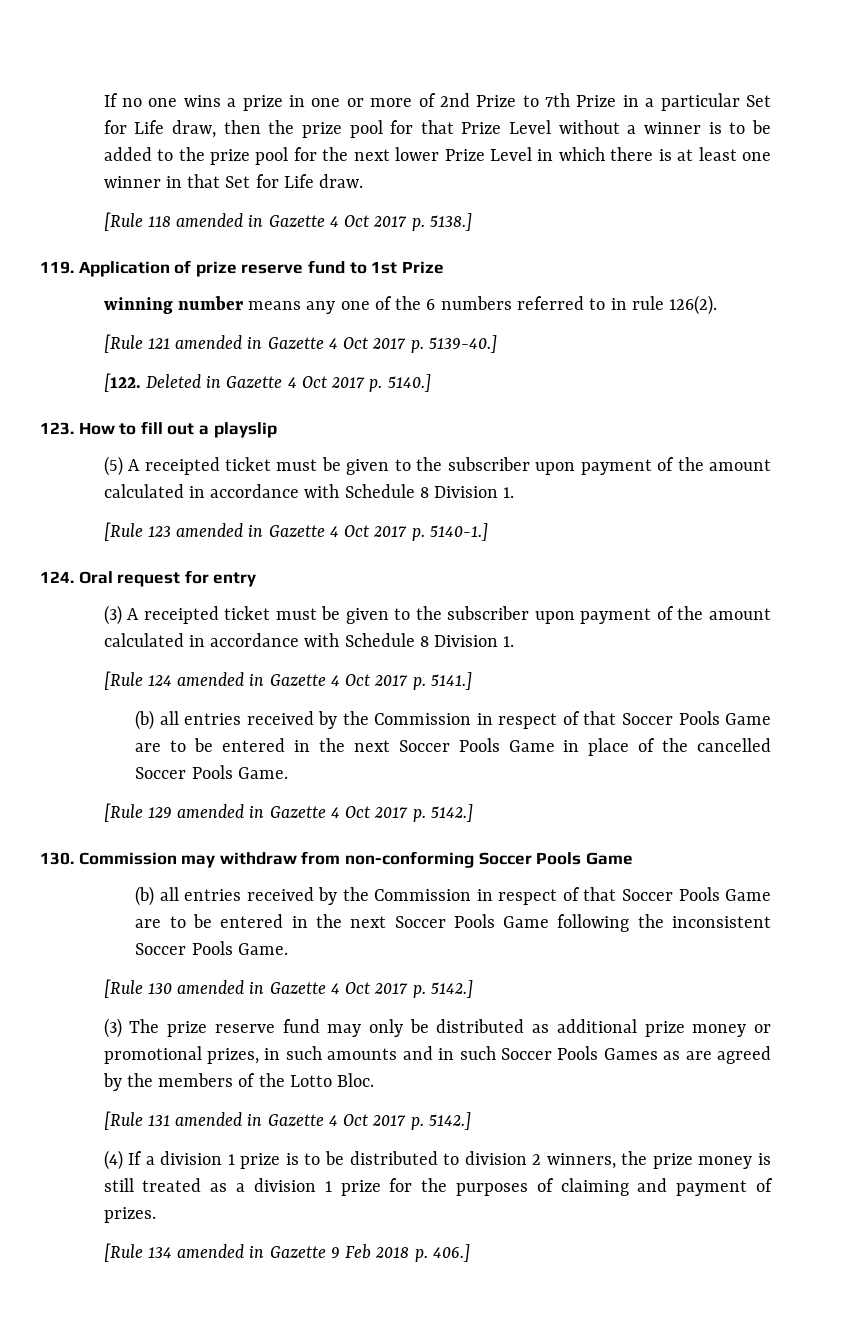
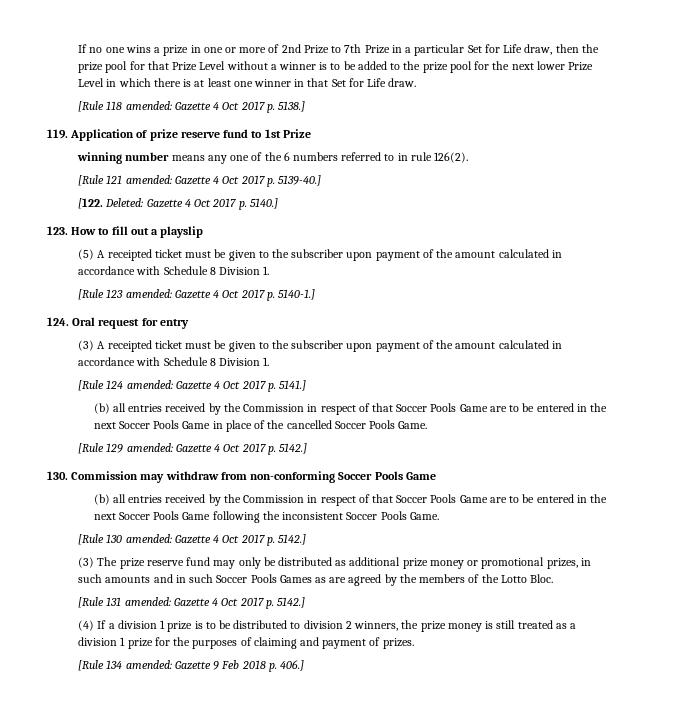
- [Rule 118 amended in Gazette 4 Oct 2017 p. 5138.]
+ [Rule 118 amended: Gazette 4 Oct 2017 p. 5138.]
- [Rule 121 amended in Gazette 4 Oct 2017 p. 5139-40.]
+ [Rule 121 amended: Gazette 4 Oct 2017 p. 5139-40.]
- [122. Deleted in Gazette 4 Oct 2017 p. 5140.]
+ [122. Deleted: Gazette 4 Oct 2017 p. 5140.]
- [Rule 123 amended in Gazette 4 Oct 2017 p. 5140-1.]
+ [Rule 123 amended: Gazette 4 Oct 2017 p. 5140-1.]
- [Rule 124 amended in Gazette 4 Oct 2017 p. 5141.]
+ [Rule 124 amended: Gazette 4 Oct 2017 p. 5141.]
- [Rule 129 amended in Gazette 4 Oct 2017 p. 5142.]
+ [Rule 129 amended: Gazette 4 Oct 2017 p. 5142.]
- [Rule 130 amended in Gazette 4 Oct 2017 p. 5142.]
+ [Rule 130 amended: Gazette 4 Oct 2017 p. 5142.]
- [Rule 131 amended in Gazette 4 Oct 2017 p. 5142.]
+ [Rule 131 amended: Gazette 4 Oct 2017 p. 5142.]
- [Rule 134 amended in Gazette 9 Feb 2018 p. 406.]
+ [Rule 134 amended: Gazette 9 Feb 2018 p. 406.]

